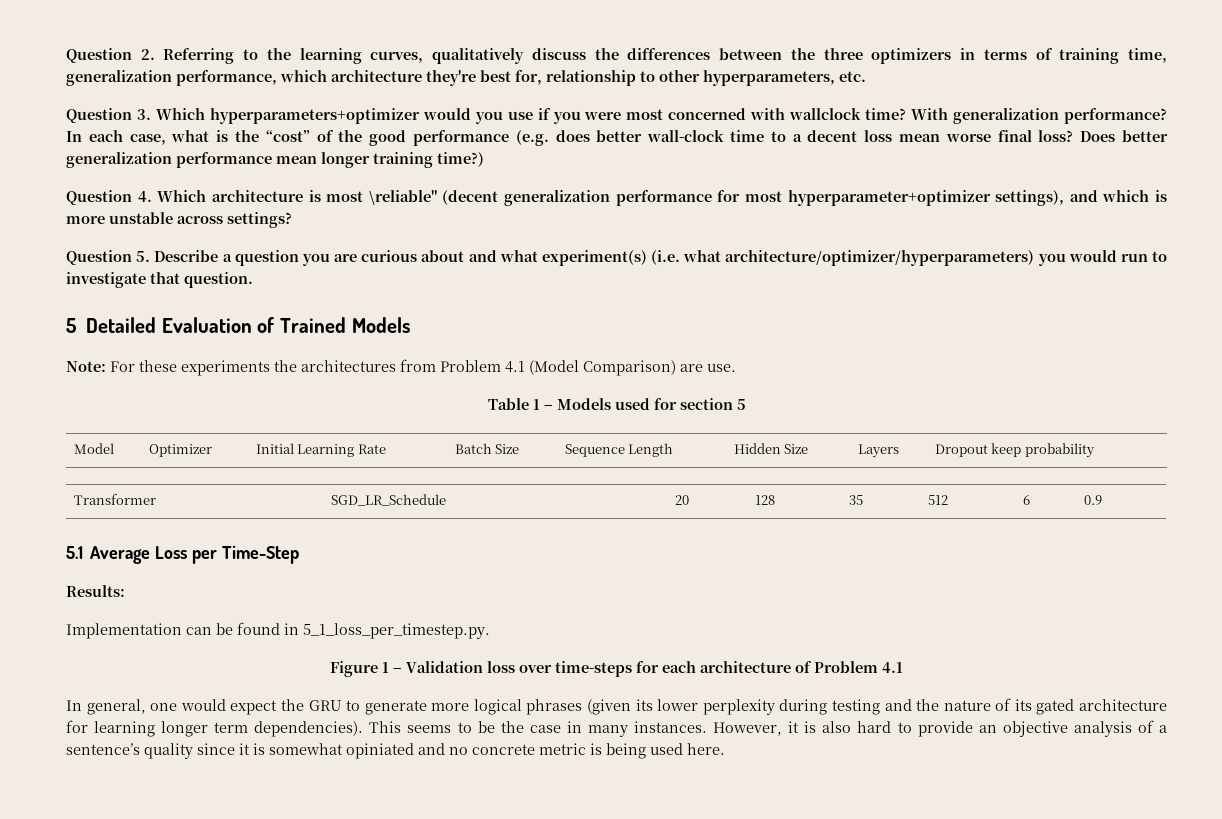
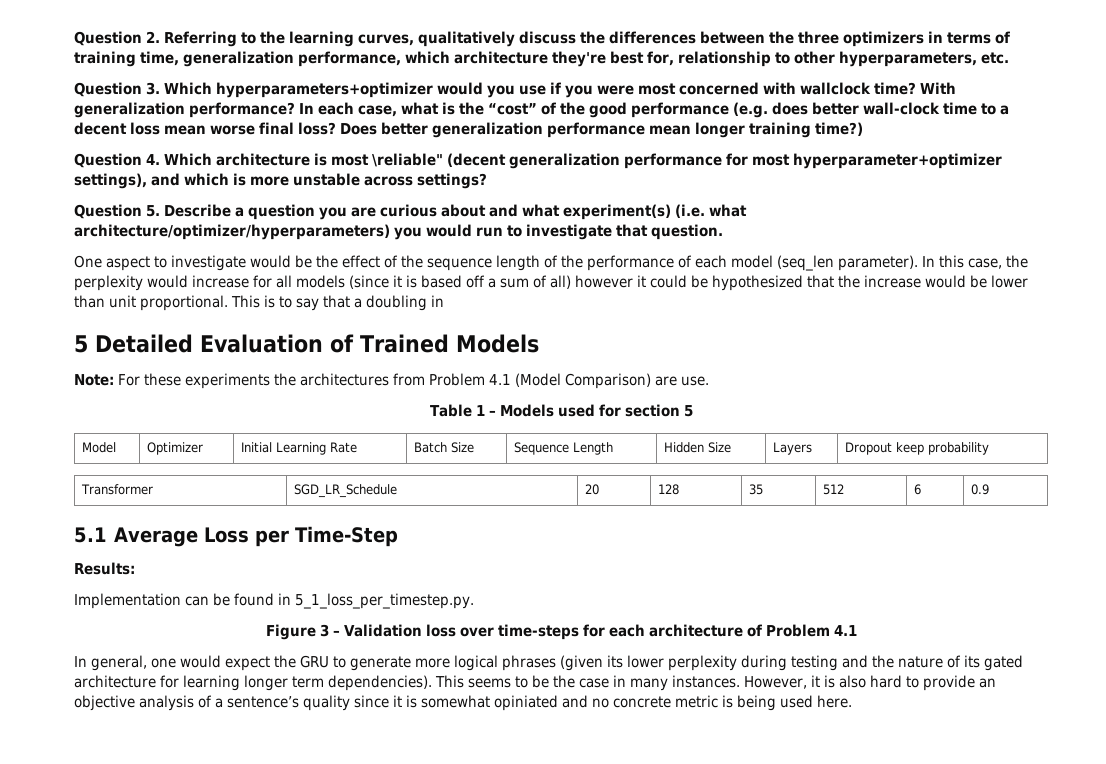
+ One aspect to investigate would be the effect of the sequence length of the performance of each model (seq_len parameter). In this case, the perplexity would increase for all models (since it is based off a sum of all) however it could be hypothesized that the increase would be lower than unit proportional. This is to say that a doubling in
- Figure 1 – Validation loss over time-steps for each architecture of Problem 4.1
+ Figure 3 – Validation loss over time-steps for each architecture of Problem 4.1

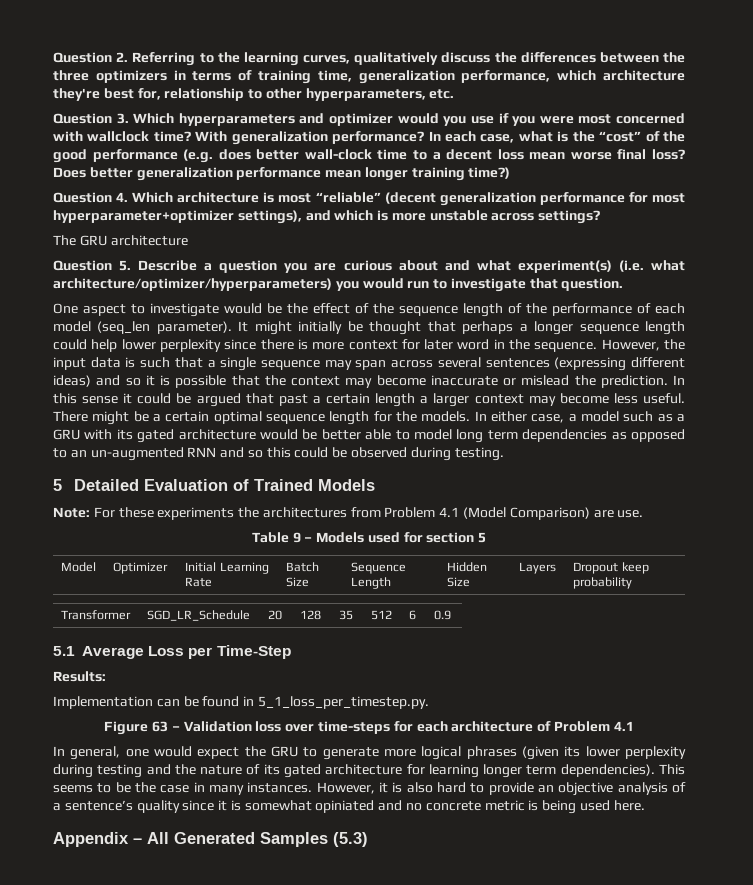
- Question 3. Which hyperparameters+optimizer would you use if you were most concerned with wallclock time?
+ Question 3. Which hyperparameters and optimizer would you use if you were most concerned with wallclock time?
- Question 4. Which architecture is most \reliable" (decent generalization performance for most hyperparameter+optimizer settings), and which is more unstable across settings?
+ Question 4. Which architecture is most “reliable” (decent generalization performance for most hyperparameter+optimizer settings), and which is more unstable across settings?
+ The GRU architecture
- In this case, the perplexity would increase for all models (since it is based off a sum of all) however it could be hypothesized that the increase would be lower than unit proportional. This is to say that a doubling in
+ It might initially be thought that perhaps a longer sequence length could help lower perplexity since there is more context for later word in the sequence. However, the input data is such that a single sequence may span across several sentences (expressing different ideas) and so it is possible that the context may become inaccurate or mislead the prediction. In this sense it could be argued that past a certain length a larger context may become less useful. There might be a certain optimal sequence length for the models. In either case, a model such as a GRU with its gated architecture would be better able to model long term dependencies as opposed to an un-augmented RNN and so this could be observed during testing.
- Table 1 – Models used for section 5
+ Table 9 – Models used for section 5
- Figure 3 – Validation loss over time-steps for each architecture of Problem 4.1
+ Figure 63 – Validation loss over time-steps for each architecture of Problem 4.1
+ Appendix – All Generated Samples (5.3)

